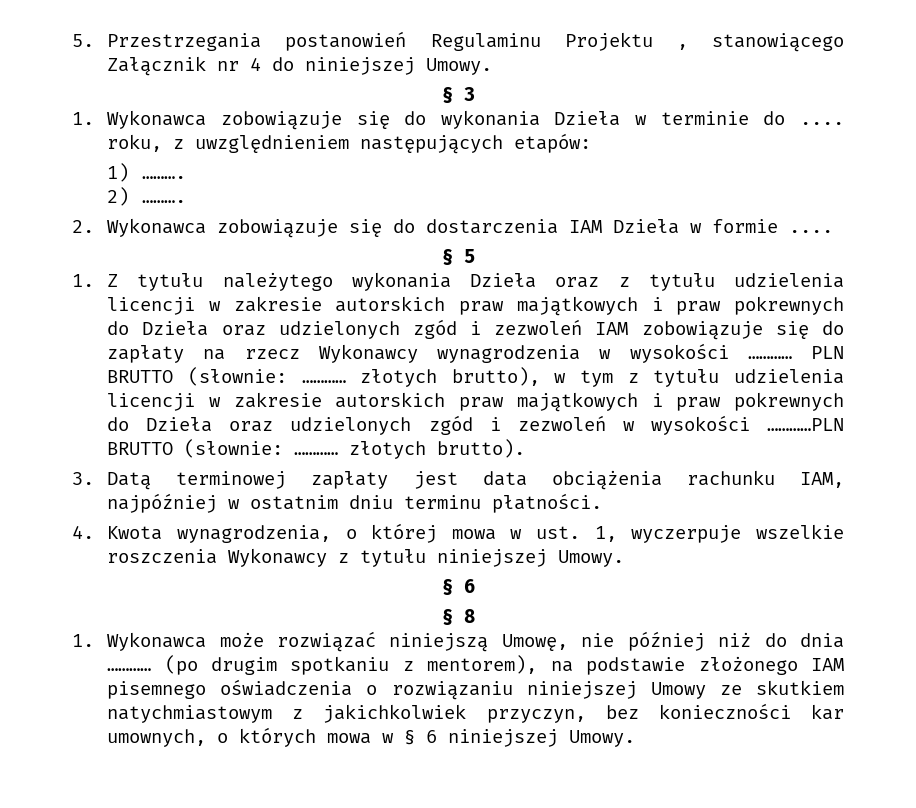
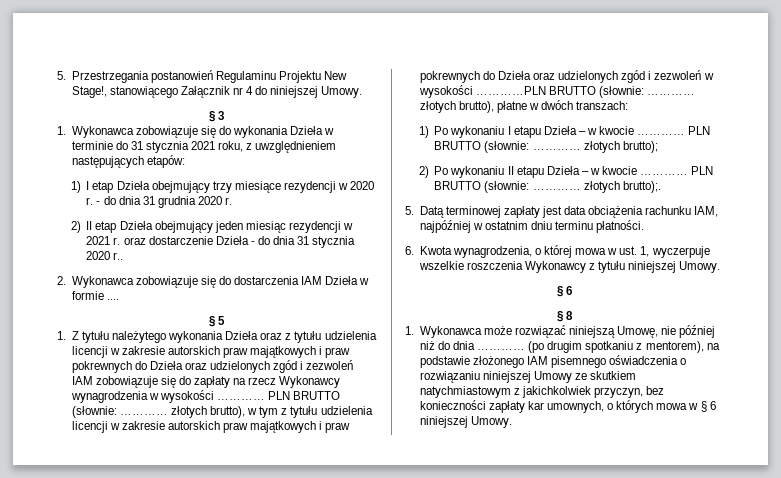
- 5. Przestrzegania postanowień Regulaminu Projektu , stanowiącego Załącznik nr 4 do niniejszej Umowy.
+ 5. Przestrzegania postanowień Regulaminu Projektu New Stage!, stanowiącego Załącznik nr 4 do niniejszej Umowy.
- 1. Wykonawca zobowiązuje się do wykonania Dzieła w terminie do .... roku, z uwzględnieniem następujących etapów:
+ 1. Wykonawca zobowiązuje się do wykonania Dzieła w terminie do 31 stycznia 2021 roku, z uwzględnieniem następujących etapów:
- 1) ……….
- 2) ……….
+ 1) I etap Dzieła obejmujący trzy miesiące rezydencji w 2020 r. - do dnia 31 grudnia 2020 r.
+ 2) II etap Dzieła obejmujący jeden miesiąc rezydencji w 2021 r. oraz dostarczenie Dzieła - do dnia 31 stycznia 2020 r..
- PLN BRUTTO (słownie: ………… złotych brutto), w tym z tytułu udzielenia licencji w zakresie autorskich praw majątkowych i praw pokrewnych do Dzieła oraz udzielonych zgód i zezwoleń w wysokości …………PLN BRUTTO (słownie: ………… złotych brutto).
- 3. Datą terminowej zapłaty jest data obciążenia rachunku IAM, najpóźniej w ostatnim dniu terminu płatności.
+ PLN BRUTTO (słownie: ………… złotych brutto), w tym z tytułu udzielenia licencji w zakresie autorskich praw majątkowych i praw pokrewnych do Dzieła oraz udzielonych zgód i zezwoleń w wysokości …………PLN BRUTTO (słownie: ………… złotych brutto), płatne w dwóch transzach:
+ 1) Po wykonaniu I etapu Dzieła – w kwocie ………… PLN BRUTTO (słownie: ………… złotych brutto);
+ 2) Po wykonaniu II etapu Dzieła – w kwocie ………… PLN BRUTTO (słownie: ………… złotych brutto);.
+ 5. Datą terminowej zapłaty jest data obciążenia rachunku IAM, najpóźniej w ostatnim dniu terminu płatności.
- 4. Kwota wynagrodzenia, o której mowa w ust. 1, wyczerpuje wszelkie roszczenia Wykonawcy z tytułu niniejszej Umowy.
+ 6. Kwota wynagrodzenia, o której mowa w ust. 1, wyczerpuje wszelkie roszczenia Wykonawcy z tytułu niniejszej Umowy.
- (po drugim spotkaniu z mentorem), na podstawie złożonego IAM pisemnego oświadczenia o rozwiązaniu niniejszej Umowy ze skutkiem natychmiastowym z jakichkolwiek przyczyn, bez konieczności kar umownych, o których mowa w § 6 niniejszej Umowy.
+ (po drugim spotkaniu z mentorem), na podstawie złożonego IAM pisemnego oświadczenia o rozwiązaniu niniejszej Umowy ze skutkiem natychmiastowym z jakichkolwiek przyczyn, bez konieczności zapłaty kar umownych, o których mowa w § 6 niniejszej Umowy.

